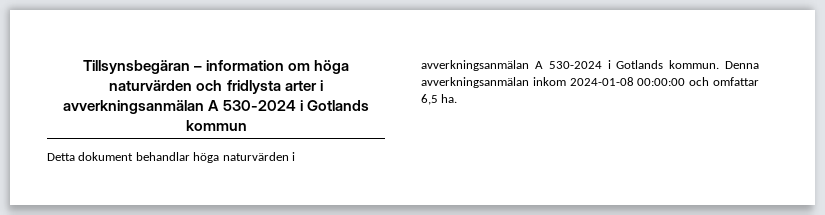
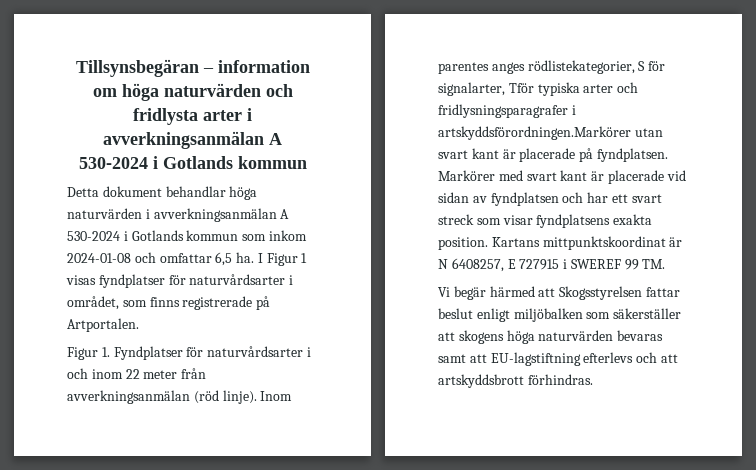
- Detta dokument behandlar höga naturvärden i avverkningsanmälan A 530-2024 i Gotlands kommun. Denna avverkningsanmälan inkom 2024-01-08 00:00:00 och omfattar 6,5 ha.
+ Detta dokument behandlar höga naturvärden i avverkningsanmälan A 530-2024 i Gotlands kommun som inkom 2024-01-08 och omfattar 6,5 ha.
+ I Figur 1 visas fyndplatser för naturvårdsarter i området, som finns registrerade på Artportalen.
+ Figur 1. Fyndplatser för naturvårdsarter i och inom 22 meter från avverkningsanmälan (röd linje). Inom parentes anges rödlistekategorier, S för signalarter, Tför typiska arter och fridlysningsparagrafer i artskyddsförordningen.Markörer utan svart kant är placerade på fyndplatsen. Markörer med svart kant är placerade vid sidan av fyndplatsen och har ett svart streck som visar fyndplatsens exakta position. Kartans mittpunktskoordinat är N 6408257, E 727915 i SWEREF 99 TM.
+ Vi begär härmed att Skogsstyrelsen fattar beslut enligt miljöbalken som säkerställer att skogens höga naturvärden bevaras samt att EU-lagstiftning efterlevs och att artskyddsbrott förhindras.

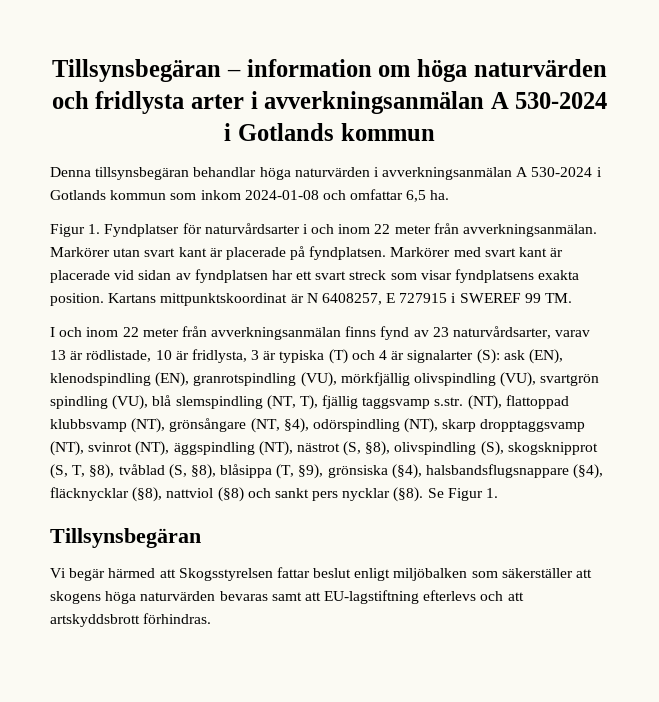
- Detta dokument behandlar höga naturvärden i avverkningsanmälan A 530-2024 i Gotlands kommun som inkom 2024-01-08 och omfattar 6,5 ha. I Figur 1 visas fyndplatser för naturvårdsarter i området, som finns registrerade på Artportalen.
+ Denna tillsynsbegäran behandlar höga naturvärden i avverkningsanmälan A 530-2024 i Gotlands kommun som inkom 2024-01-08 och omfattar 6,5 ha.
- Figur 1. Fyndplatser för naturvårdsarter i och inom 22 meter från avverkningsanmälan (röd linje). Inom parentes anges rödlistekategorier, S för signalarter, Tför typiska arter och fridlysningsparagrafer i artskyddsförordningen.Markörer utan svart kant är placerade på fyndplatsen.
+ Figur 1. Fyndplatser för naturvårdsarter i och inom 22 meter från avverkningsanmälan. Markörer utan svart kant är placerade på fyndplatsen.
- Markörer med svart kant är placerade vid sidan av fyndplatsen och har ett svart streck som visar fyndplatsens exakta position.
+ Markörer med svart kant är placerade vid sidan av fyndplatsen har ett svart streck som visar fyndplatsens exakta position.
+ I och inom 22 meter från avverkningsanmälan finns fynd av 23 naturvårdsarter, varav 13 är rödlistade, 10 är fridlysta, 3 är typiska (T) och 4 är signalarter (S): ask (EN), klenodspindling (EN), granrotspindling (VU), mörkfjällig olivspindling (VU), svartgrön spindling (VU), blå slemspindling (NT, T), fjällig taggsvamp s.str. (NT), flattoppad klubbsvamp (NT), grönsångare (NT, §4), odörspindling (NT), skarp dropptaggsvamp (NT), svinrot (NT), äggspindling (NT), nästrot (S, §8), olivspindling (S), skogsknipprot (S, T, §8), tvåblad (S, §8), blåsippa (T, §9), grönsiska (§4), halsbandsflugsnappare (§4), fläcknycklar (§8), nattviol (§8) och sankt pers nycklar (§8). Se Figur 1.
+ Tillsynsbegäran

